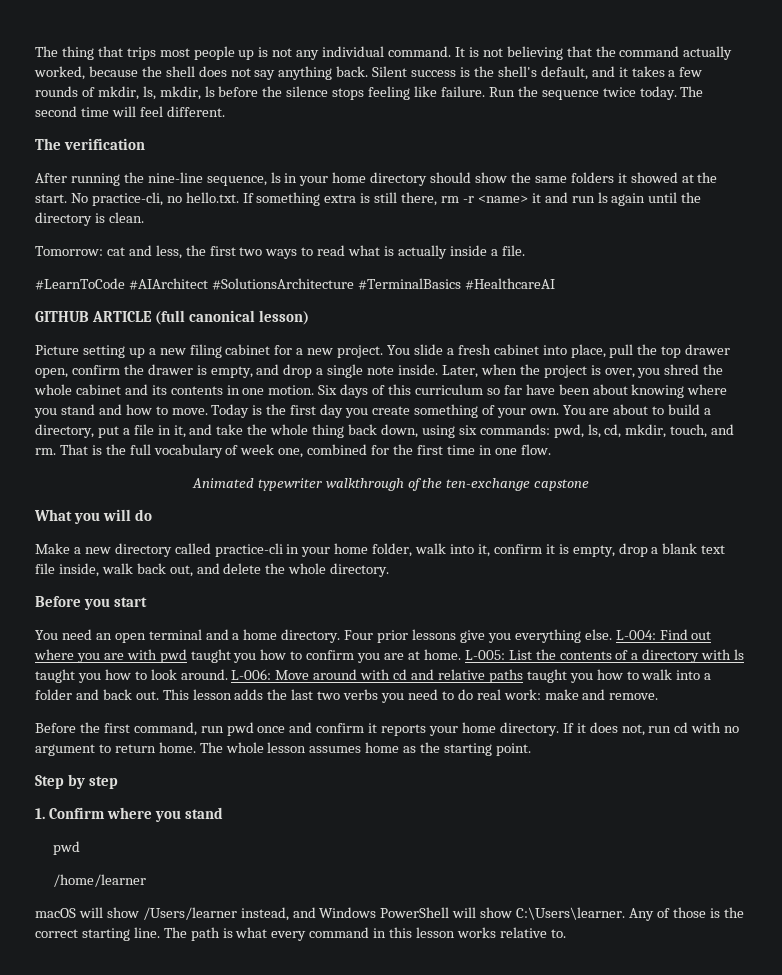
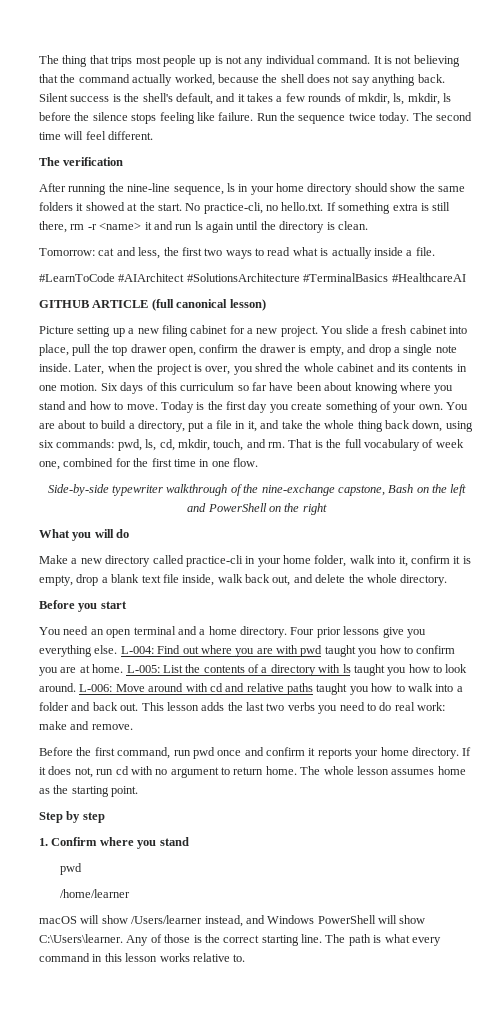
- Animated typewriter walkthrough of the ten-exchange capstone
+ Side-by-side typewriter walkthrough of the nine-exchange capstone, Bash on the left and PowerShell on the right

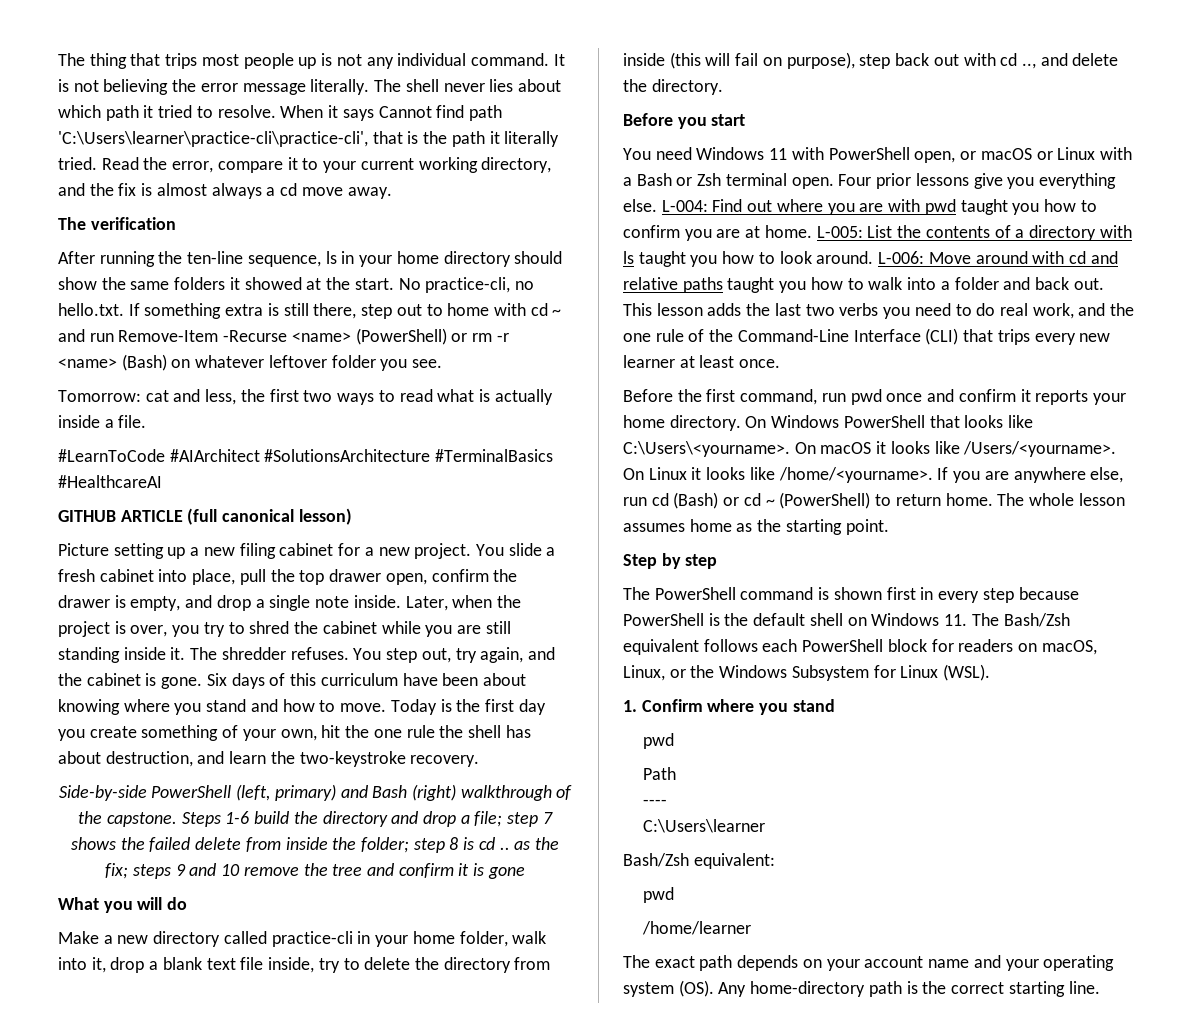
- It is not believing that the command actually worked, because the shell does not say anything back. Silent success is the shell's default, and it takes a few rounds of mkdir, ls, mkdir, ls before the silence stops feeling like failure. Run the sequence twice today. The second time will feel different.
+ It is not believing the error message literally. The shell never lies about which path it tried to resolve. When it says Cannot find path 'C:\Users\learner\practice-cli\practice-cli', that is the path it literally tried. Read the error, compare it to your current working directory, and the fix is almost always a cd move away.
- After running the nine-line sequence, ls in your home directory should show the same folders it showed at the start.
+ After running the ten-line sequence, ls in your home directory should show the same folders it showed at the start.
- No practice-cli, no hello.txt. If something extra is still there, rm -r <name> it and run ls again until the directory is clean.
+ No practice-cli, no hello.txt. If something extra is still there, step out to home with cd ~ and run Remove-Item -Recurse <name> (PowerShell) or rm -r <name> (Bash) on whatever leftover folder you see.
- Later, when the project is over, you shred the whole cabinet and its contents in one motion.
+ Later, when the project is over, you try to shred the cabinet while you are still standing inside it. The shredder refuses. You step out, try again, and the cabinet is gone.
- Six days of this curriculum so far have been about knowing where you stand and how to move.
+ Six days of this curriculum have been about knowing where you stand and how to move.
- Today is the first day you create something of your own. You are about to build a directory, put a file in it, and take the whole thing back down, using six commands: pwd, ls, cd, mkdir, touch, and rm. That is the full vocabulary of week one, combined for the first time in one flow.
- Side-by-side typewriter walkthrough of the nine-exchange capstone, Bash on the left and PowerShell on the right
+ Today is the first day you create something of your own, hit the one rule the shell has about destruction, and learn the two-keystroke recovery.
+ Side-by-side PowerShell (left, primary) and Bash (right) walkthrough of the capstone. Steps 1-6 build the directory and drop a file; step 7 shows the failed delete from inside the folder; step 8 is cd .. as the fix; steps 9 and 10 remove the tree and confirm it is gone
- Make a new directory called practice-cli in your home folder, walk into it, confirm it is empty, drop a blank text file inside, walk back out, and delete the whole directory.
+ Make a new directory called practice-cli in your home folder, walk into it, drop a blank text file inside, try to delete the directory from inside (this will fail on purpose), step back out with cd .., and delete the directory.
- You need an open terminal and a home directory.
+ You need Windows 11 with PowerShell open, or macOS or Linux with a Bash or Zsh terminal open.
- This lesson adds the last two verbs you need to do real work: make and remove.
+ This lesson adds the last two verbs you need to do real work, and the one rule of the Command-Line Interface (CLI) that trips every new learner at least once.
- If it does not, run cd with no argument to return home.
+ On Windows PowerShell that looks like C:\Users\<yourname>. On macOS it looks like /Users/<yourname>. On Linux it looks like /home/<yourname>. If you are anywhere else, run cd (Bash) or cd ~ (PowerShell) to return home.
+ The PowerShell command is shown first in every step because PowerShell is the default shell on Windows 11. The Bash/Zsh equivalent follows each PowerShell block for readers on macOS, Linux, or the Windows Subsystem for Linux (WSL).
+ Path
+ ----
+ C:\Users\learner
+ Bash/Zsh equivalent:
+ pwd
  /home/learner
- macOS will show /Users/learner instead, and Windows PowerShell will show C:\Users\learner. Any of those is the correct starting line. The path is what every command in this lesson works relative to.
+ The exact path depends on your account name and your operating system (OS). Any home-directory path is the correct starting line.

